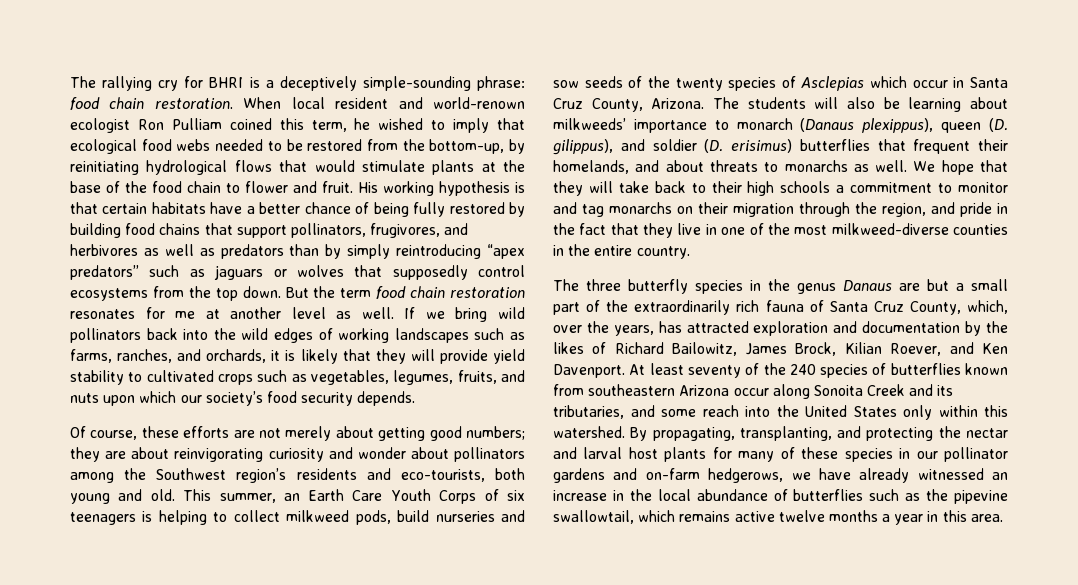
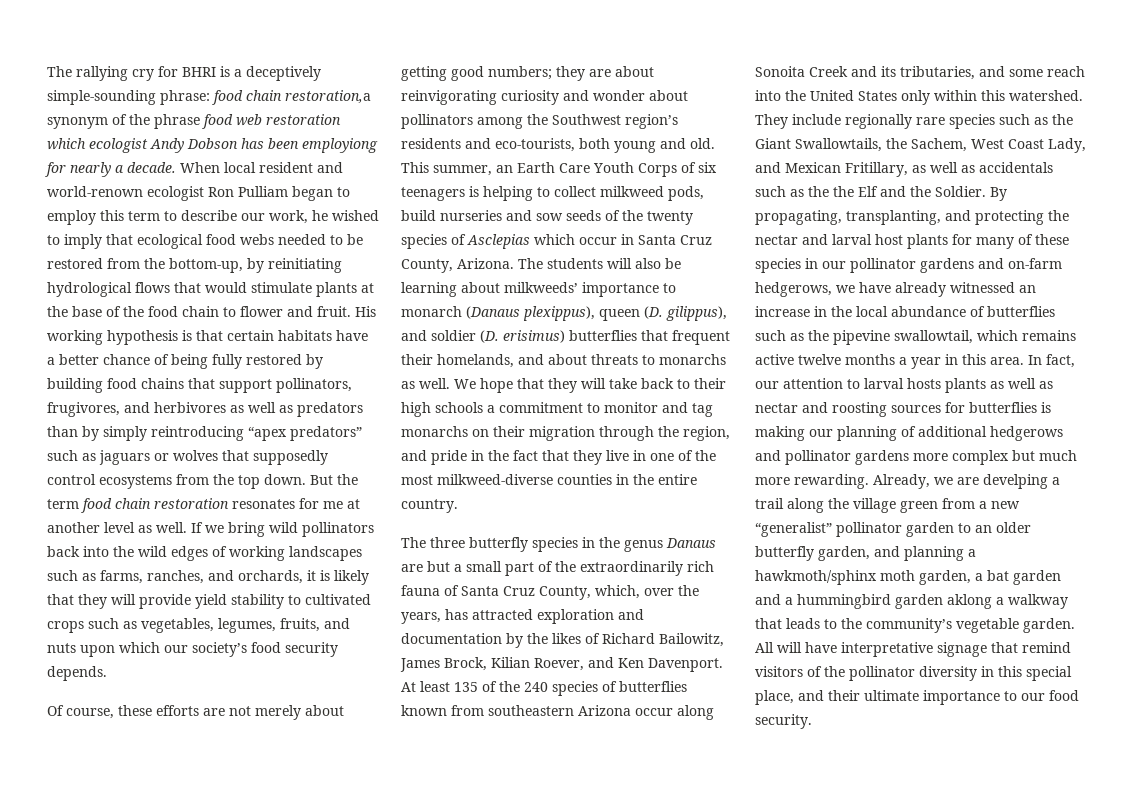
- The rallying cry for BHRI is a deceptively simple-sounding phrase: food chain restoration.
+ The rallying cry for BHRI is a deceptively simple-sounding phrase: food chain restoration,a synonym of the phrase food web restoration which ecologist Andy Dobson has been employiong for nearly a decade.
- When local resident and world-renown ecologist Ron Pulliam coined this term, he wished to imply that ecological food webs needed to be restored from the bottom-up, by reinitiating hydrological flows that would stimulate plants at the base of the food chain to flower and fruit.
+ When local resident and world-renown ecologist Ron Pulliam began to employ this term to describe our work, he wished to imply that ecological food webs needed to be restored from the bottom-up, by reinitiating hydrological flows that would stimulate plants at the base of the food chain to flower and fruit.
- At least seventy of the 240 species of butterflies known from southeastern Arizona occur along Sonoita Creek and its tributaries, and some reach into the United States only within this watershed.
+ At least 135 of the 240 species of butterflies known from southeastern Arizona occur along Sonoita Creek and its tributaries, and some reach into the United States only within this watershed.
+ They include regionally rare species such as the Giant Swallowtails, the Sachem, West Coast Lady, and Mexican Fritillary, as well as accidentals such as the the Elf and the Soldier.
+ In fact, our attention to larval hosts plants as well as nectar and roosting sources for butterflies is making our planning of additional hedgerows and pollinator gardens more complex but much more rewarding. Already, we are develping a trail along the village green from a new “generalist” pollinator garden to an older butterfly garden, and planning a hawkmoth/sphinx moth garden, a bat garden and a hummingbird garden aklong a walkway that leads to the community’s vegetable garden. All will have interpretative signage that remind visitors of the pollinator diversity in this special place, and their ultimate importance to our food security.

